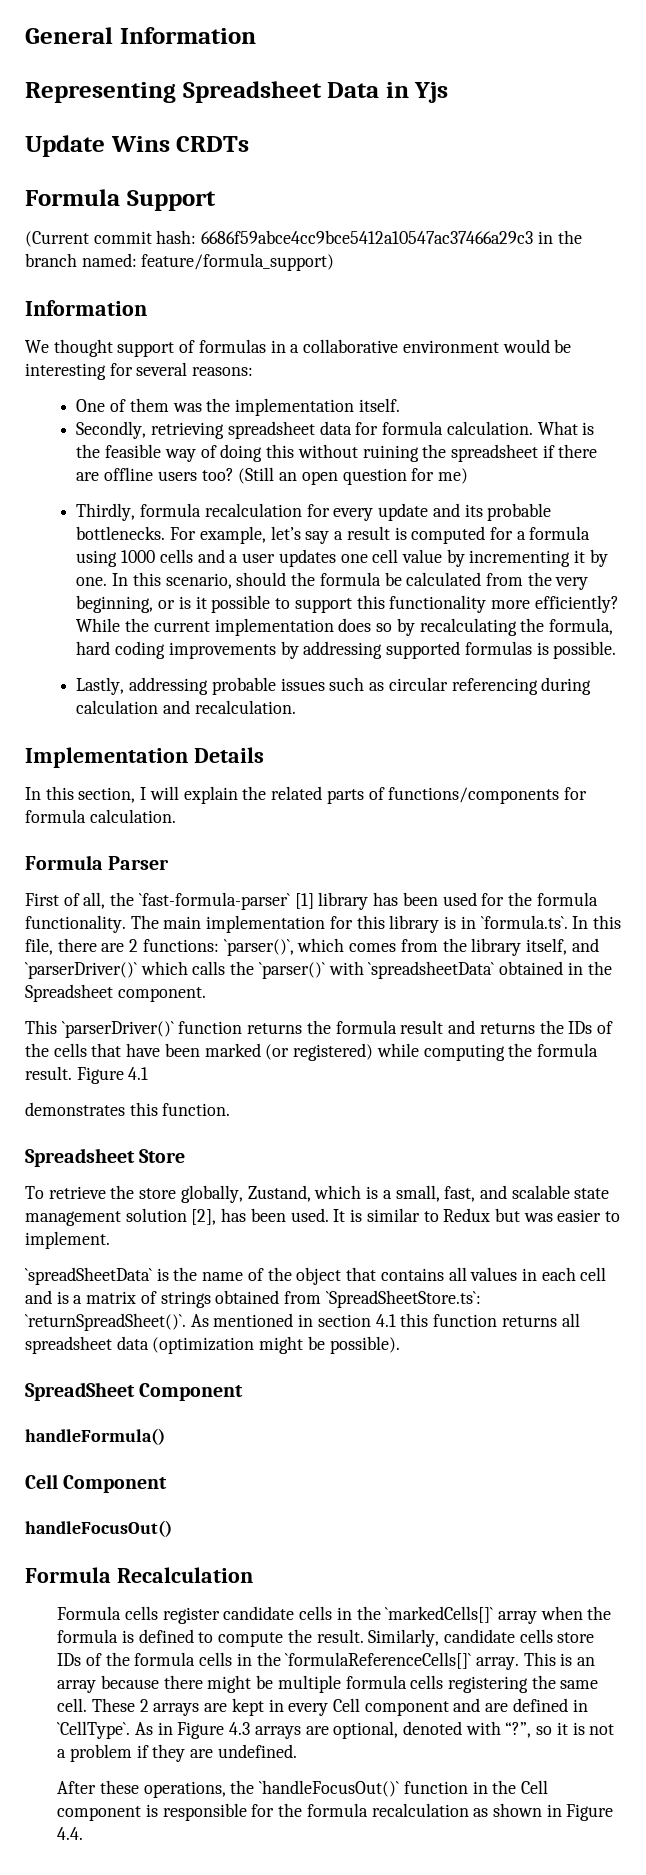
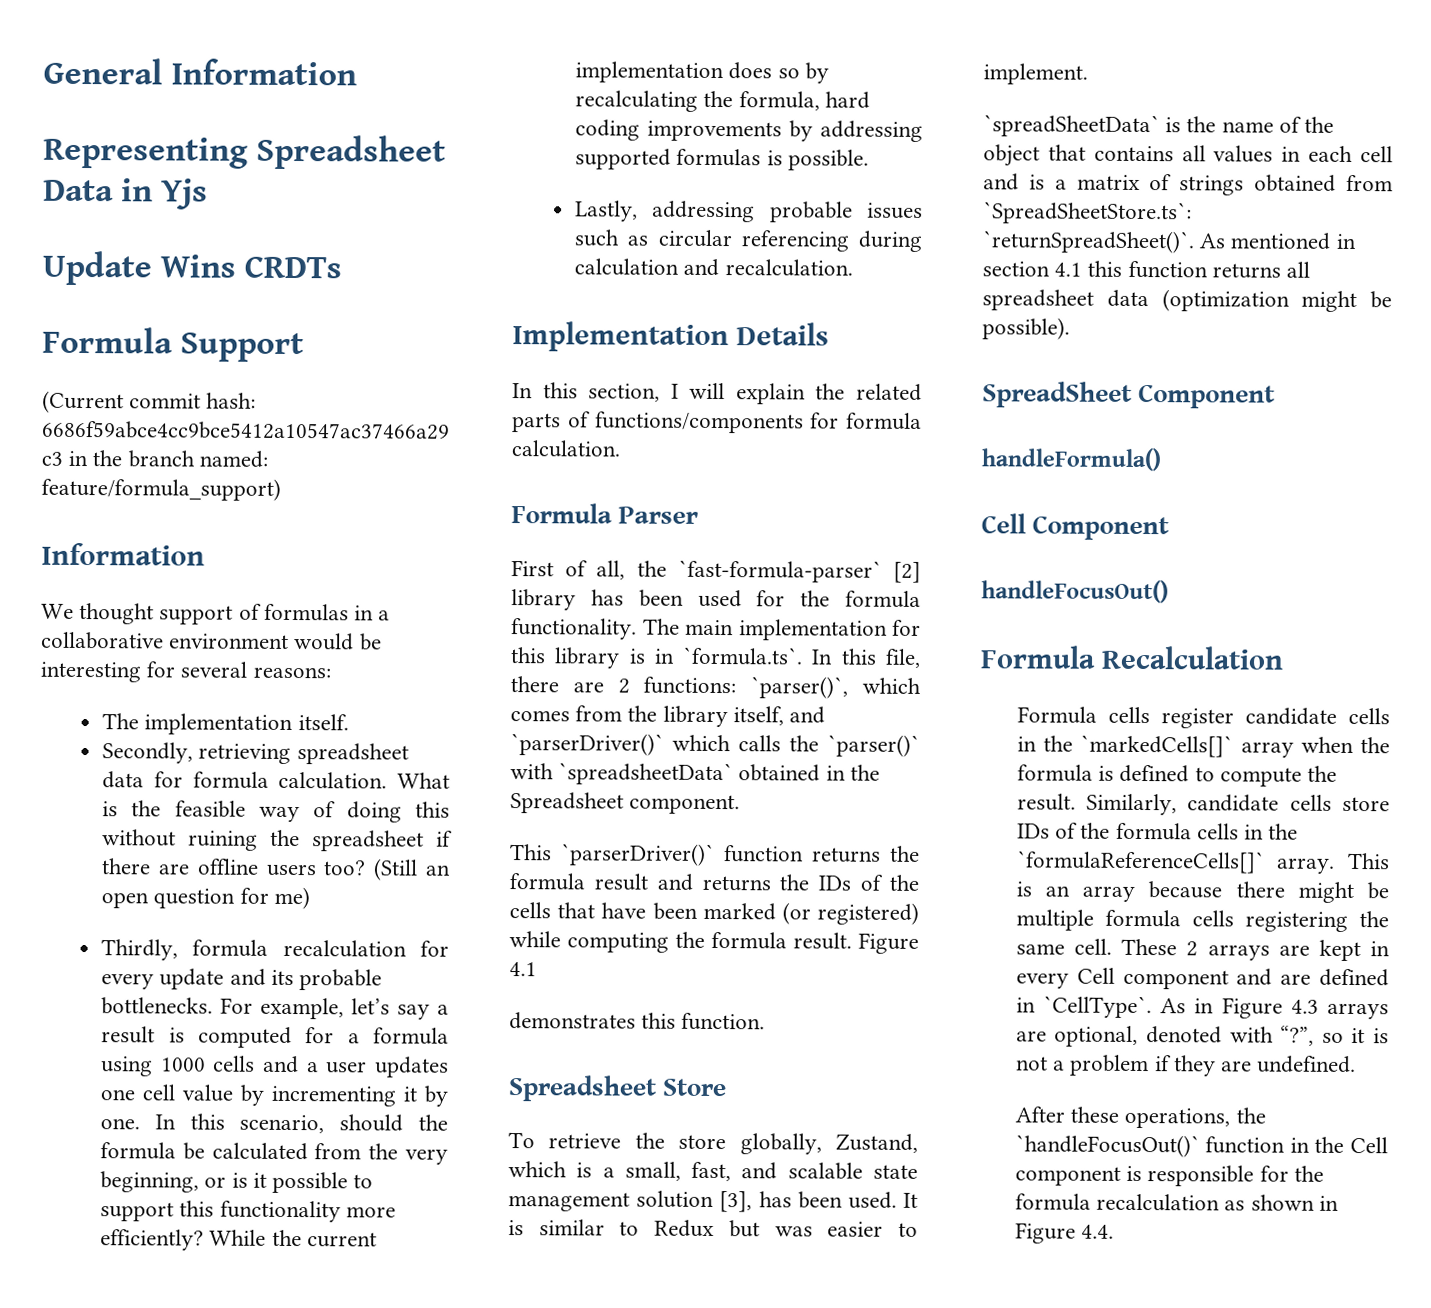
- One of them was the implementation itself.
+ The implementation itself.
- First of all, the `fast-formula-parser` [1] library has been used for the formula functionality.
+ First of all, the `fast-formula-parser` [2] library has been used for the formula functionality.
- To retrieve the store globally, Zustand, which is a small, fast, and scalable state management solution [2], has been used.
+ To retrieve the store globally, Zustand, which is a small, fast, and scalable state management solution [3], has been used.

